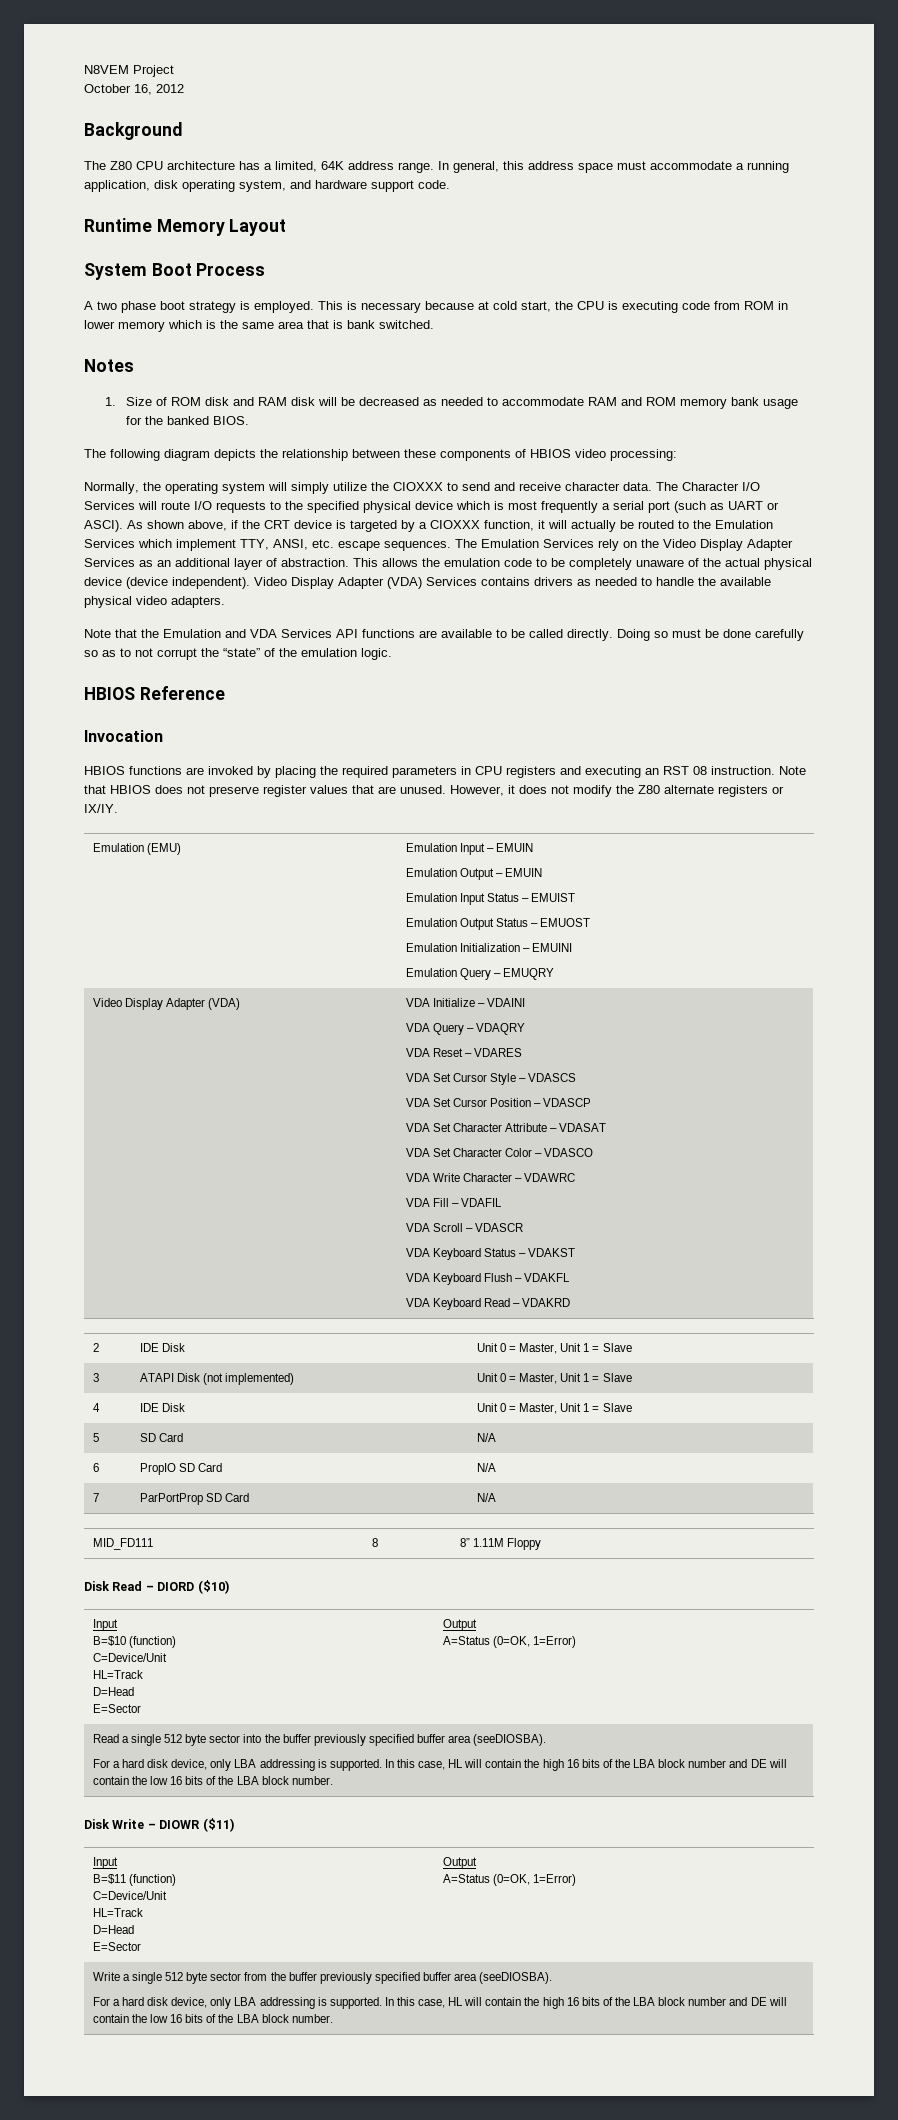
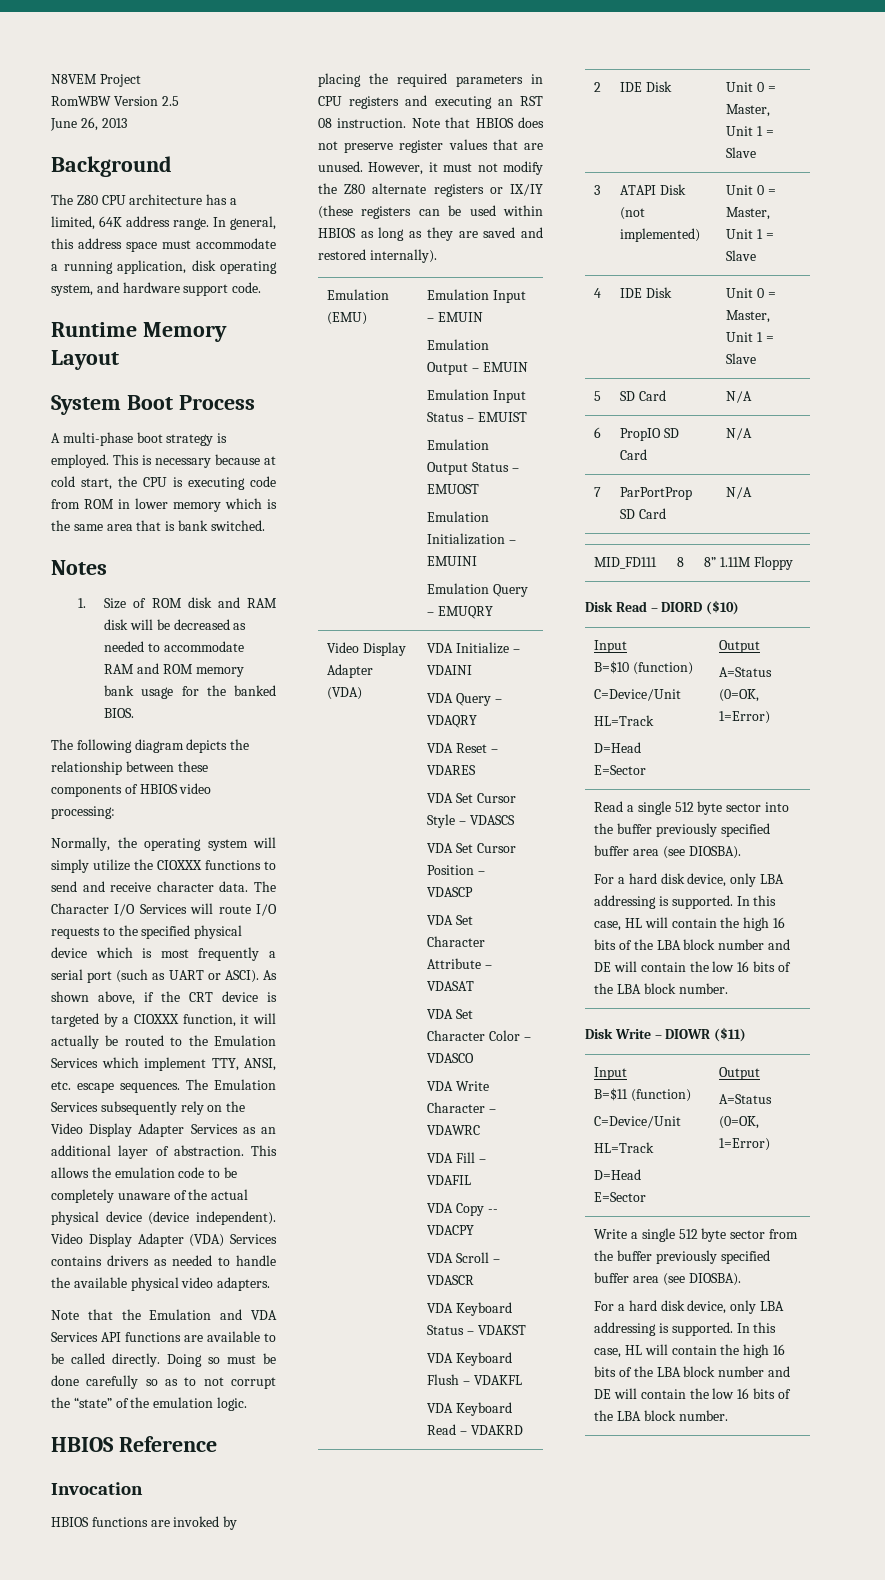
- October 16, 2012
+ RomWBW Version 2.5
+ June 26, 2013
- A two phase boot strategy is employed.
+ A multi-phase boot strategy is employed.
- Normally, the operating system will simply utilize the CIOXXX to send and receive character data.
+ Normally, the operating system will simply utilize the CIOXXX functions to send and receive character data.
- The Emulation Services rely on the Video Display Adapter Services as an additional layer of abstraction.
+ The Emulation Services subsequently rely on the Video Display Adapter Services as an additional layer of abstraction.
- However, it does not modify the Z80 alternate registers or IX/IY.
+ However, it must not modify the Z80 alternate registers or IX/IY (these registers can be used within HBIOS as long as they are saved and restored internally).
+ VDA Copy -- VDACPY
- Read a single 512 byte sector into the buffer previously specified buffer area (seeDIOSBA).
+ Read a single 512 byte sector into the buffer previously specified buffer area (see DIOSBA).
- Write a single 512 byte sector from the buffer previously specified buffer area (seeDIOSBA).
+ Write a single 512 byte sector from the buffer previously specified buffer area (see DIOSBA).

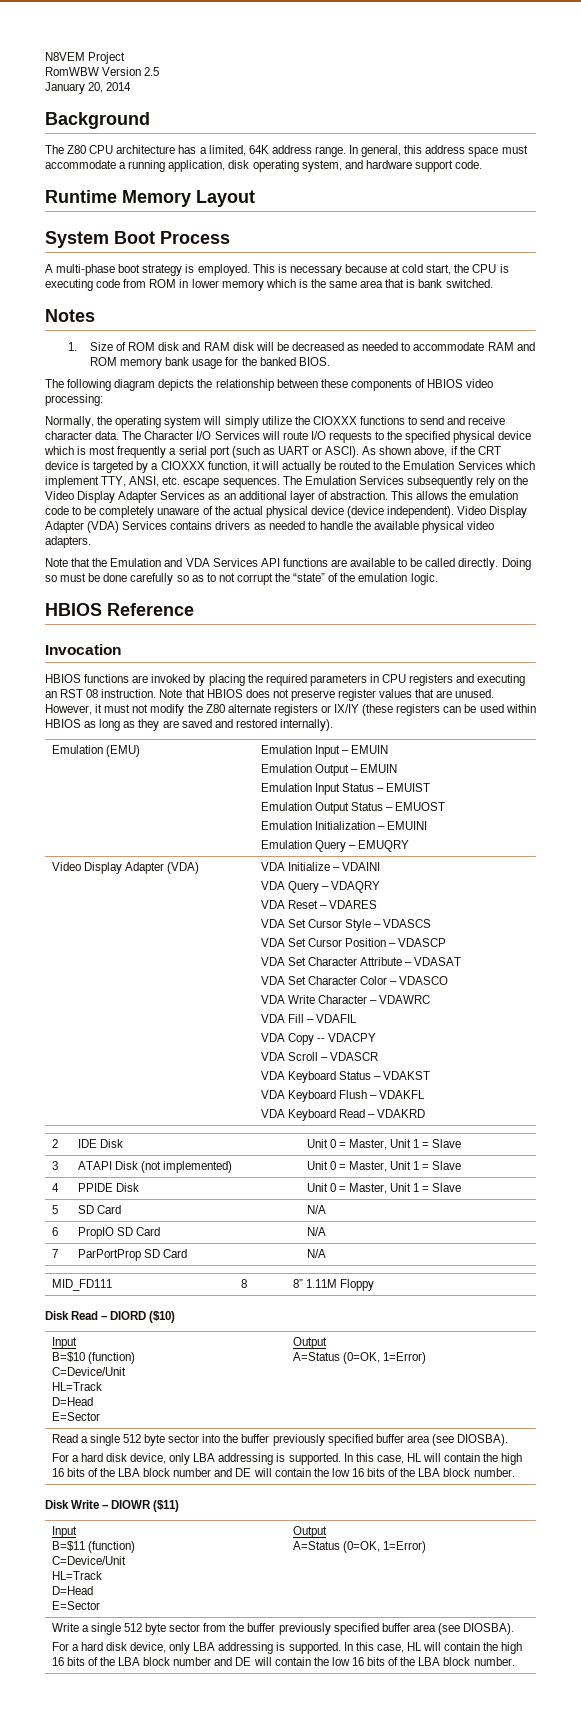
- June 26, 2013
+ January 20, 2014
- 4 | IDE Disk | Unit 0 = Master, Unit 1 = Slave
+ 4 | PPIDE Disk | Unit 0 = Master, Unit 1 = Slave

